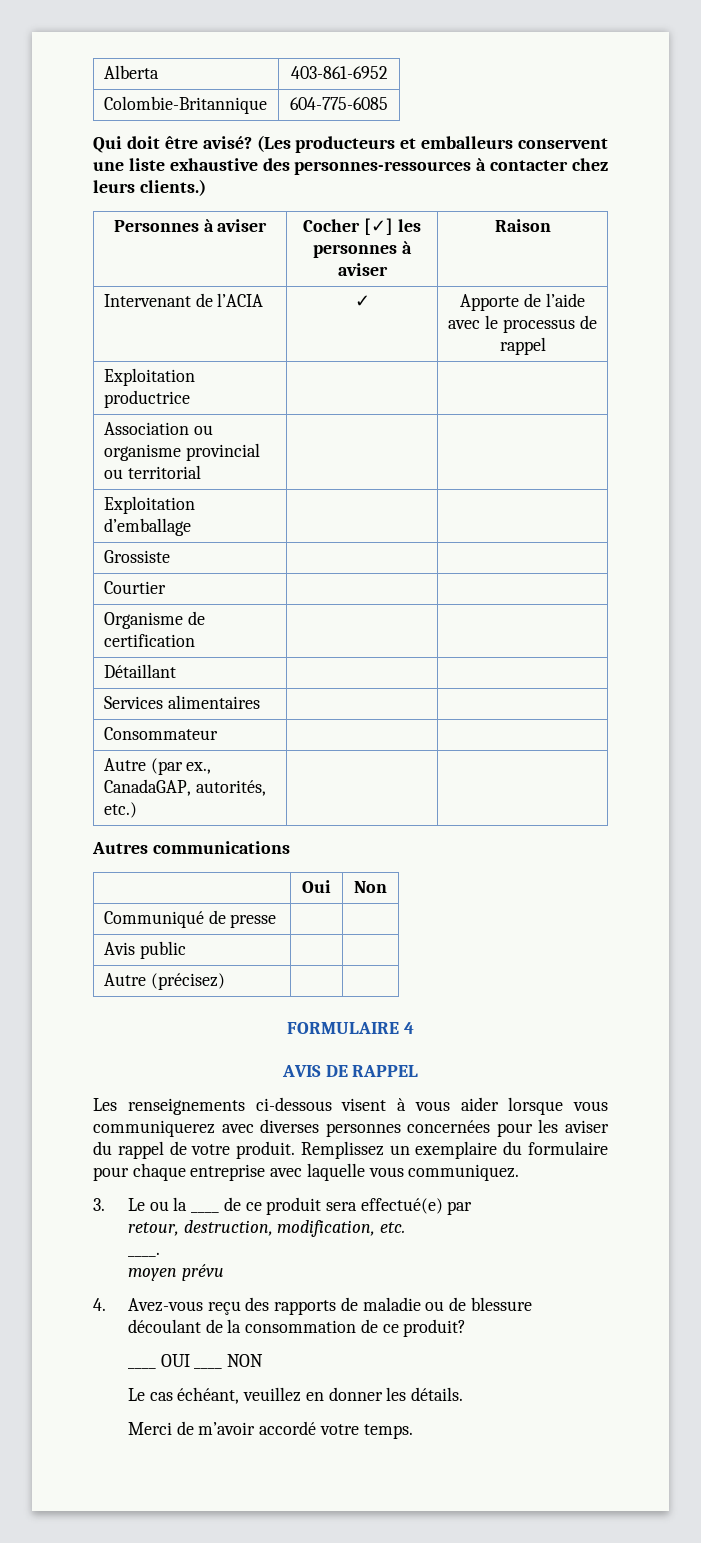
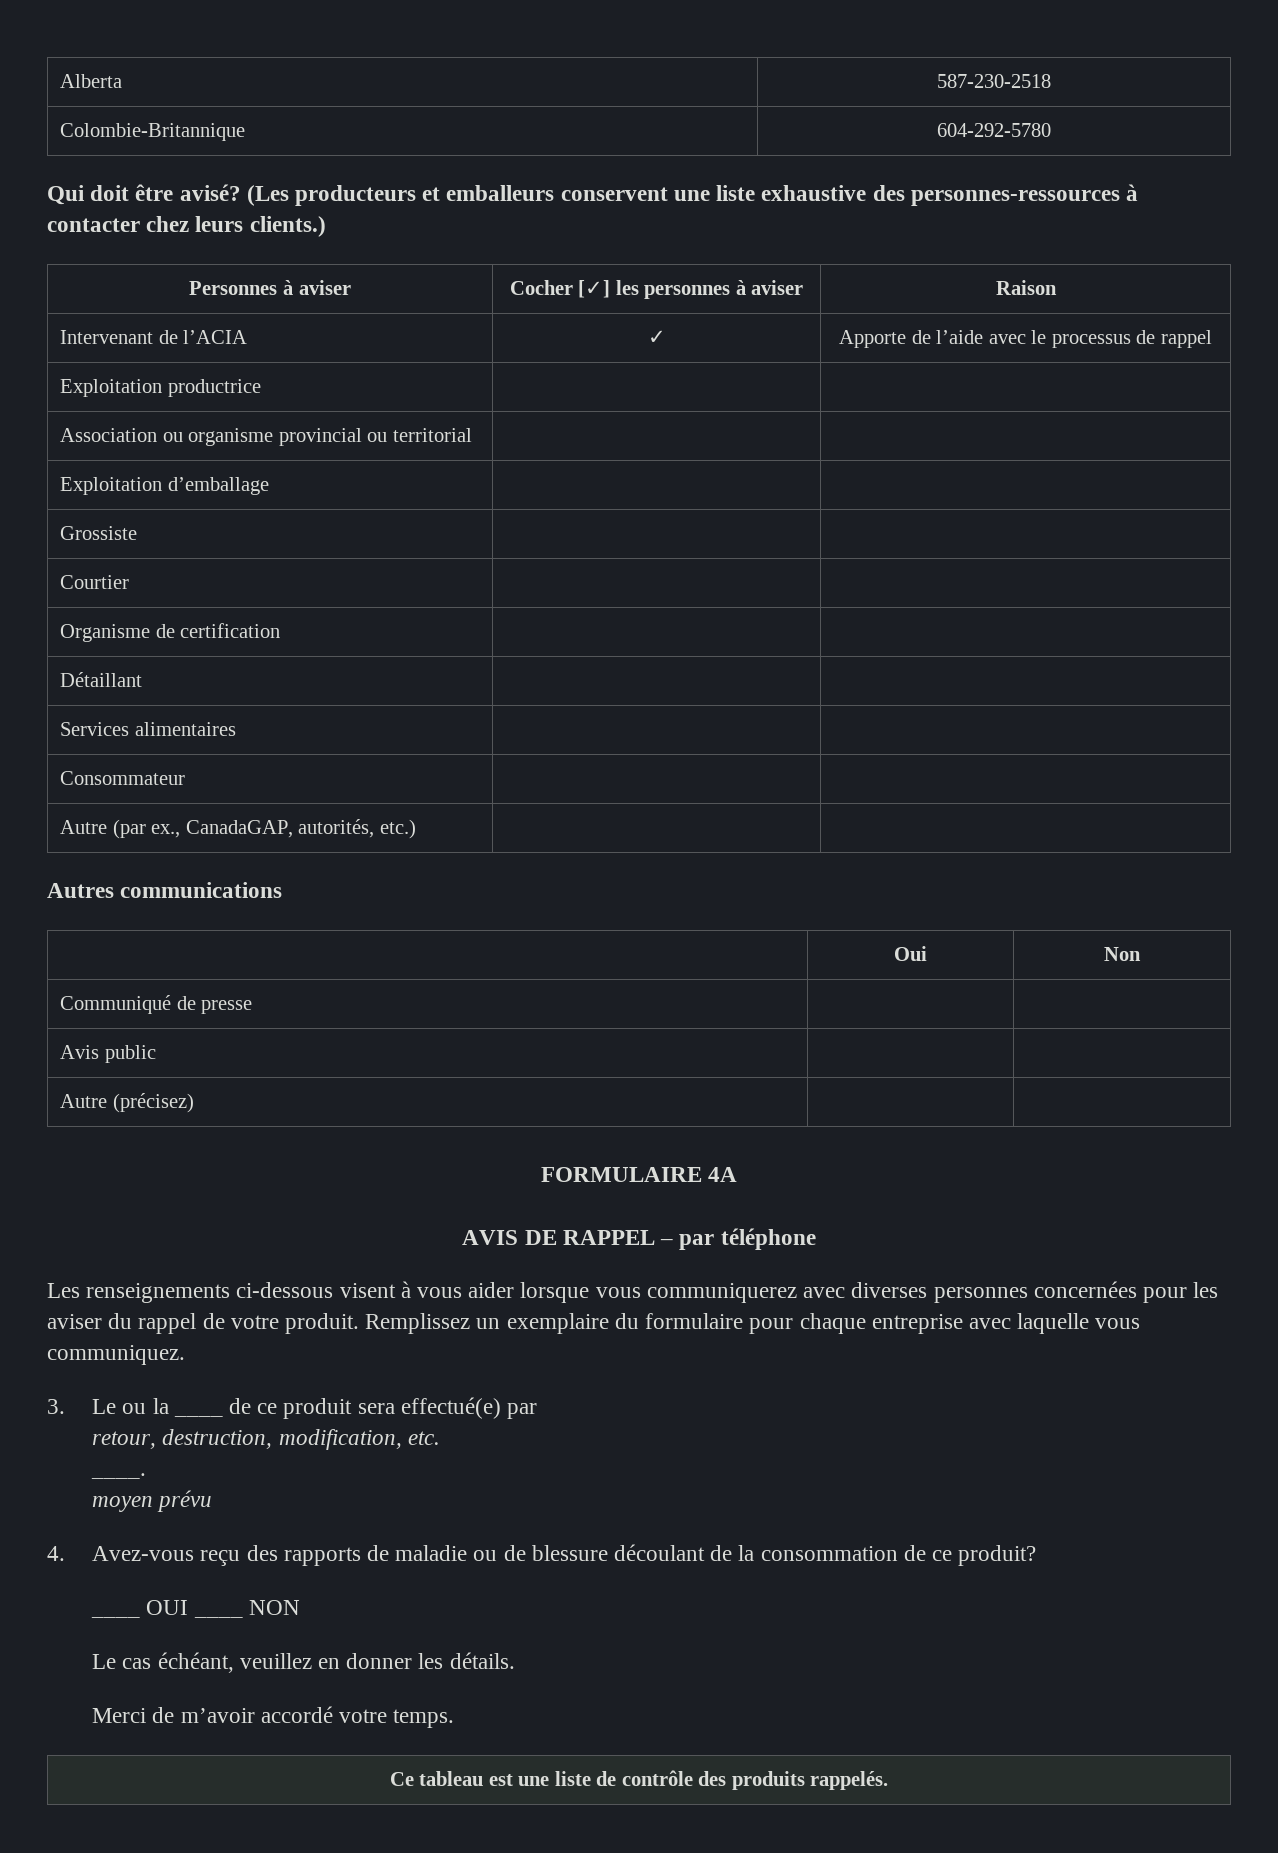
- Alberta | 403-861-6952
+ Alberta | 587-230-2518
- Colombie-Britannique | 604-775-6085
+ Colombie-Britannique | 604-292-5780
- FORMULAIRE 4
+ FORMULAIRE 4A
- AVIS DE RAPPEL
+ AVIS DE RAPPEL – par téléphone
+ Ce tableau est une liste de contrôle des produits rappelés.

